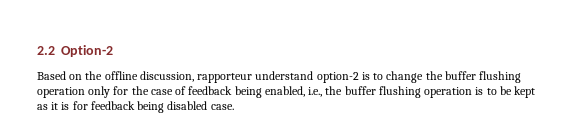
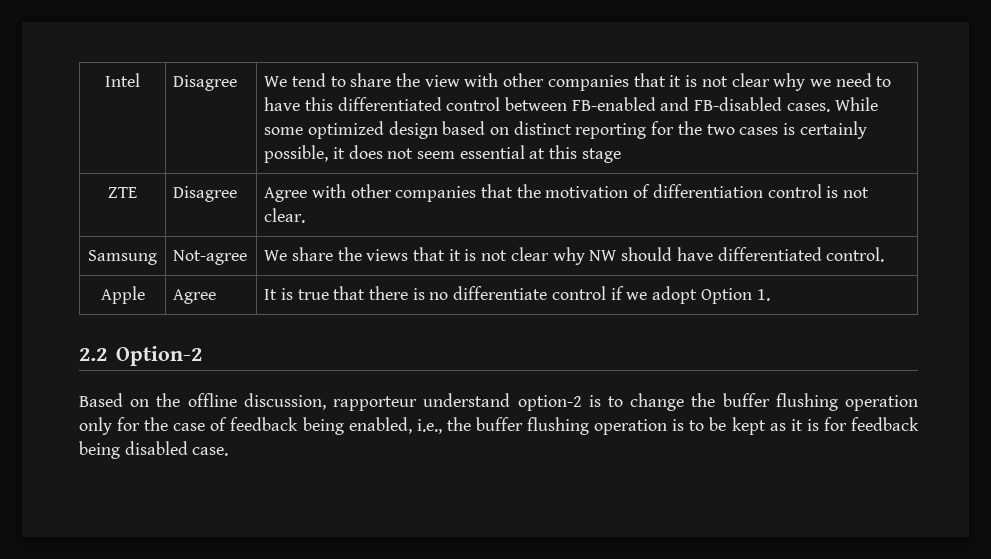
+ Intel | Disagree | We tend to share the view with other companies that it is not clear why we need to have this differentiated control between FB-enabled and FB-disabled cases. While some optimized design based on distinct reporting for the two cases is certainly possible, it does not seem essential at this stage
+ ZTE | Disagree | Agree with other companies that the motivation of differentiation control is not clear.
+ Samsung | Not-agree | We share the views that it is not clear why NW should have differentiated control.
+ Apple | Agree | It is true that there is no differentiate control if we adopt Option 1.

